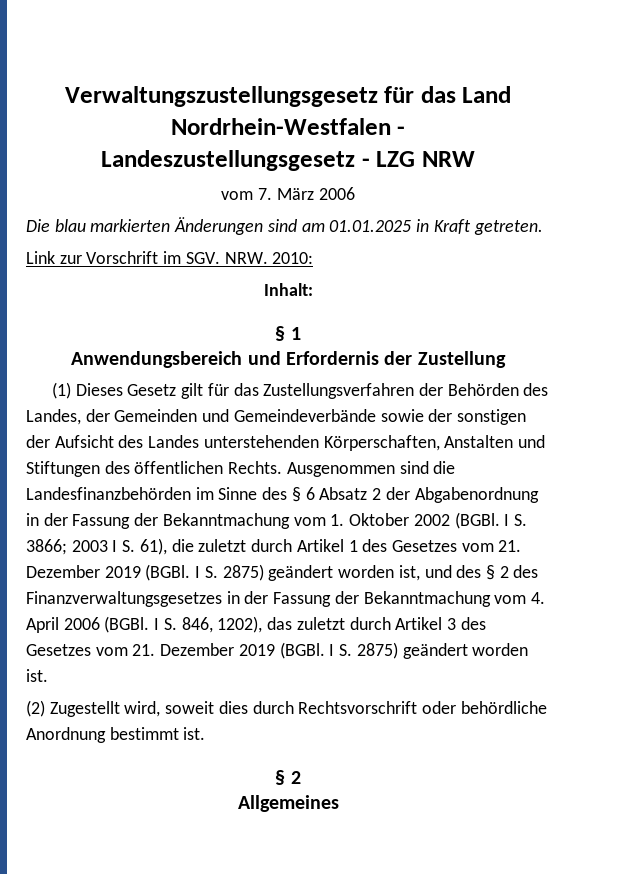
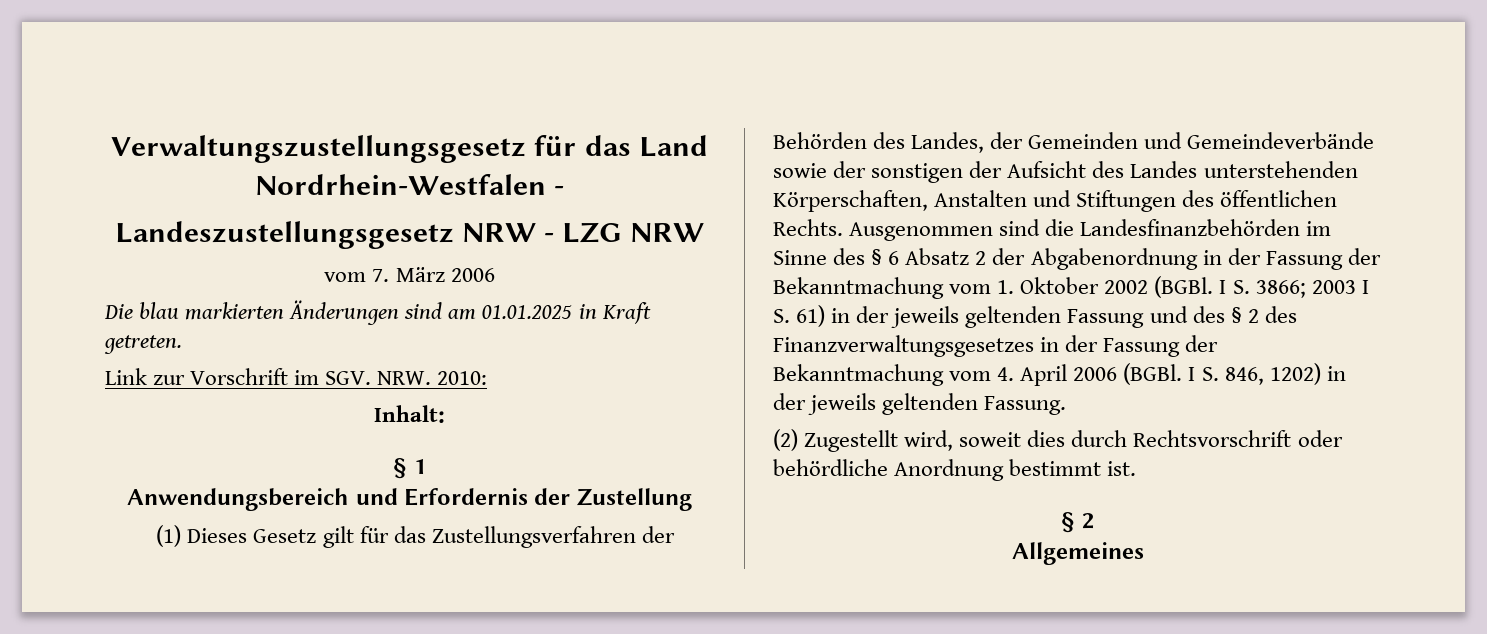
- Landeszustellungsgesetz - LZG NRW
+ Landeszustellungsgesetz NRW - LZG NRW
- I S. 3866; 2003 I S. 61), die zuletzt durch Artikel 1 des Gesetzes vom 21. Dezember 2019 (BGBl. I S. 2875) geändert worden ist, und des § 2 des Finanzverwaltungsgesetzes in der Fassung der Bekanntmachung vom 4. April 2006 (BGBl.
+ I S. 3866; 2003 I S. 61) in der jeweils geltenden Fassung und des § 2 des Finanzverwaltungsgesetzes in der Fassung der Bekanntmachung vom 4. April 2006 (BGBl.
- I S. 846, 1202), das zuletzt durch Artikel 3 des Gesetzes vom 21. Dezember 2019 (BGBl. I S. 2875) geändert worden ist.
+ I S. 846, 1202) in der jeweils geltenden Fassung.

